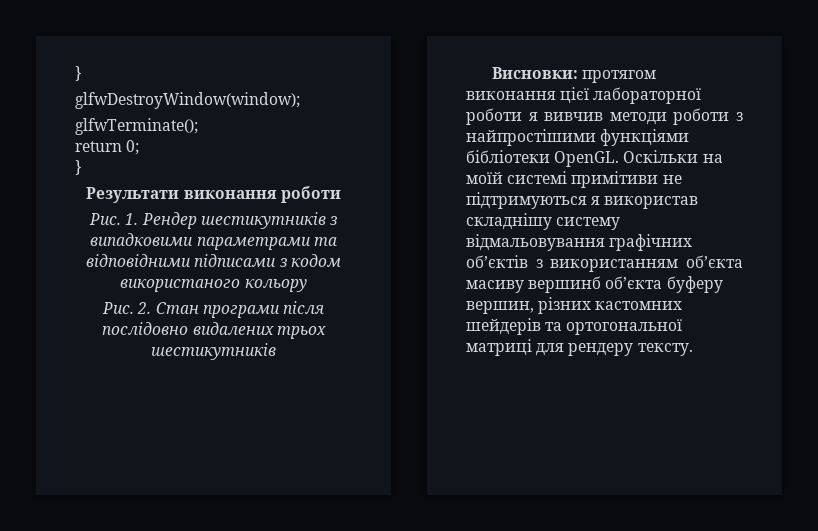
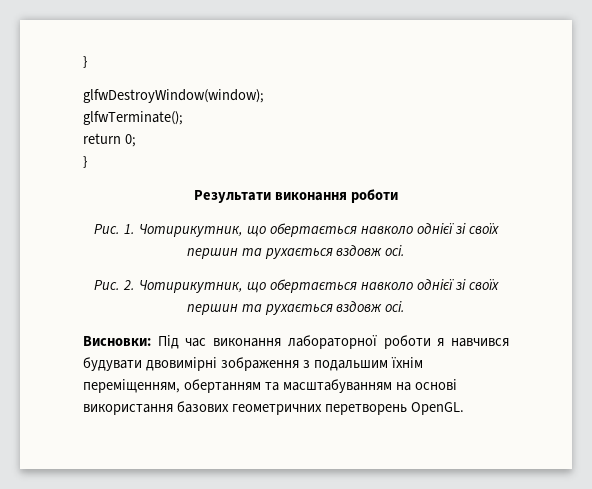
- Рис. 1. Рендер шестикутників з випадковими параметрами та відповідними підписами з кодом використаного кольору
- Рис. 2. Стан програми після послідовно видалених трьох шестикутників
- Висновки: протягом виконання цієї лабораторної роботи я вивчив методи роботи з найпростішими функціями бібліотеки OpenGL. Оскільки на моїй системі примітиви не підтримуються я використав складнішу систему відмальовування графічних обʼєктів з використанням обʼєкта масиву вершинб обʼєкта буферу вершин, різних кастомних шейдерів та ортогональної матриці для рендеру тексту.
+ Рис. 1. Чотирикутник, що обертається навколо однієї зі своїх першин та рухається вздовж осі.
+ Рис. 2. Чотирикутник, що обертається навколо однієї зі своїх першин та рухається вздовж осі.
+ Висновки: Під час виконання лабораторної роботи я навчився будувати двовимірні зображення з подальшим їхнім переміщенням, обертанням та масштабуванням на основі використання базових геометричних перетворень OpenGL.

